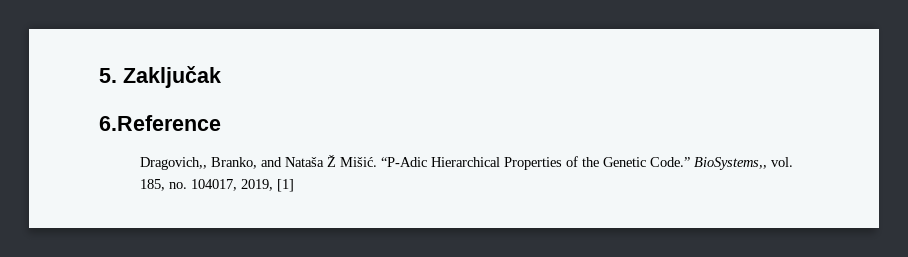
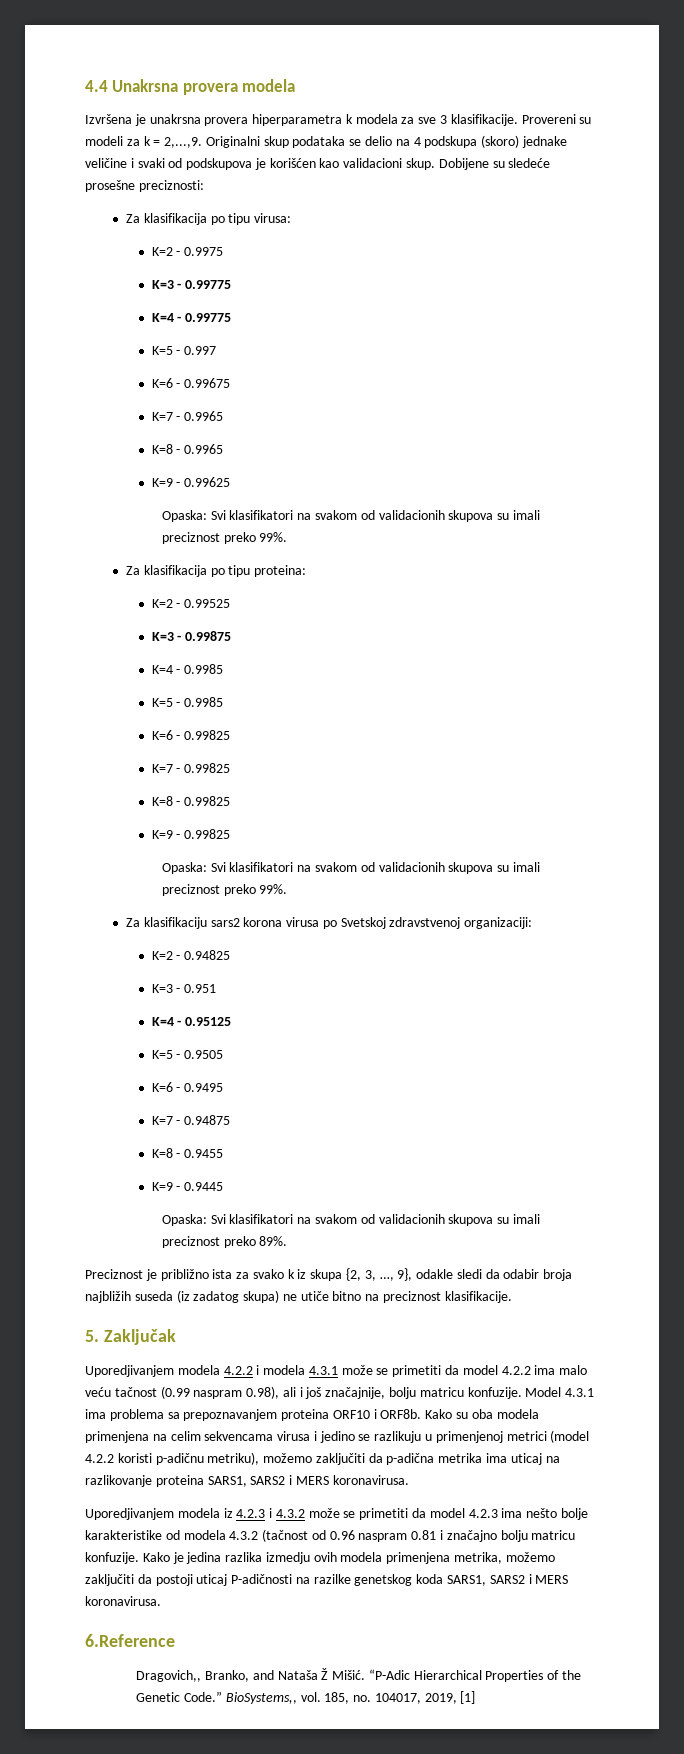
+ 4.4 Unakrsna provera modela
+ Izvršena je unakrsna provera hiperparametra k modela za sve 3 klasifikacije. Provereni su modeli za k = 2,...,9. Originalni skup podataka se delio na 4 podskupa (skoro) jednake veličine i svaki od podskupova je korišćen kao validacioni skup. Dobijene su sledeće prosešne preciznosti:
+ Za klasifikacija po tipu virusa:
+ K=2 - 0.9975
+ K=3 - 0.99775
+ K=4 - 0.99775
+ K=5 - 0.997
+ K=6 - 0.99675
+ K=7 - 0.9965
+ K=8 - 0.9965
+ K=9 - 0.99625
+ Opaska: Svi klasifikatori na svakom od validacionih skupova su imali preciznost preko 99%.
+ Za klasifikacija po tipu proteina:
+ K=2 - 0.99525
+ K=3 - 0.99875
+ K=4 - 0.9985
+ K=5 - 0.9985
+ K=6 - 0.99825
+ K=7 - 0.99825
+ K=8 - 0.99825
+ K=9 - 0.99825
+ Opaska: Svi klasifikatori na svakom od validacionih skupova su imali preciznost preko 99%.
+ Za klasifikaciju sars2 korona virusa po Svetskoj zdravstvenoj organizaciji:
+ K=2 - 0.94825
+ K=3 - 0.951
+ K=4 - 0.95125
+ K=5 - 0.9505
+ K=6 - 0.9495
+ K=7 - 0.94875
+ K=8 - 0.9455
+ K=9 - 0.9445
+ Opaska: Svi klasifikatori na svakom od validacionih skupova su imali preciznost preko 89%.
+ Preciznost je približno ista za svako k iz skupa {2, 3, …, 9}, odakle sledi da odabir broja najbližih suseda (iz zadatog skupa) ne utiče bitno na preciznost klasifikacije.
  5. Zaključak
+ Uporedjivanjem modela 4.2.2 i modela 4.3.1 može se primetiti da model 4.2.2 ima malo veću tačnost (0.99 naspram 0.98), ali i još značajnije, bolju matricu konfuzije. Model 4.3.1 ima problema sa prepoznavanjem proteina ORF10 i ORF8b. Kako su oba modela primenjena na celim sekvencama virusa i jedino se razlikuju u primenjenoj metrici (model 4.2.2 koristi p-adičnu metriku), možemo zaključiti da p-adična metrika ima uticaj na razlikovanje proteina SARS1, SARS2 i MERS koronavirusa.
+ Uporedjivanjem modela iz 4.2.3 i 4.3.2 može se primetiti da model 4.2.3 ima nešto bolje karakteristike od modela 4.3.2 (tačnost od 0.96 naspram 0.81 i značajno bolju matricu konfuzije. Kako je jedina razlika izmedju ovih modela primenjena metrika, možemo zaključiti da postoji uticaj P-adičnosti na razilke genetskog koda SARS1, SARS2 i MERS koronavirusa.

